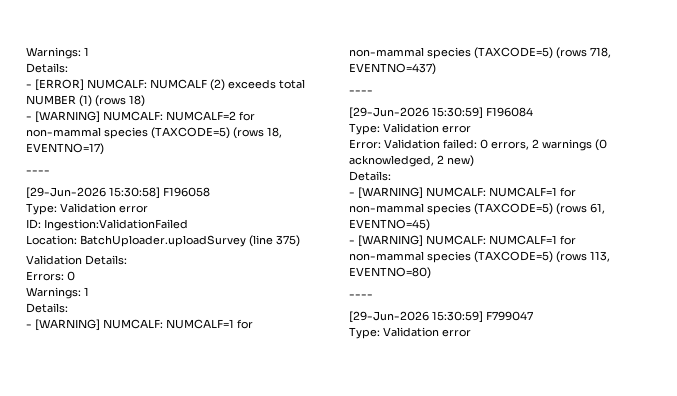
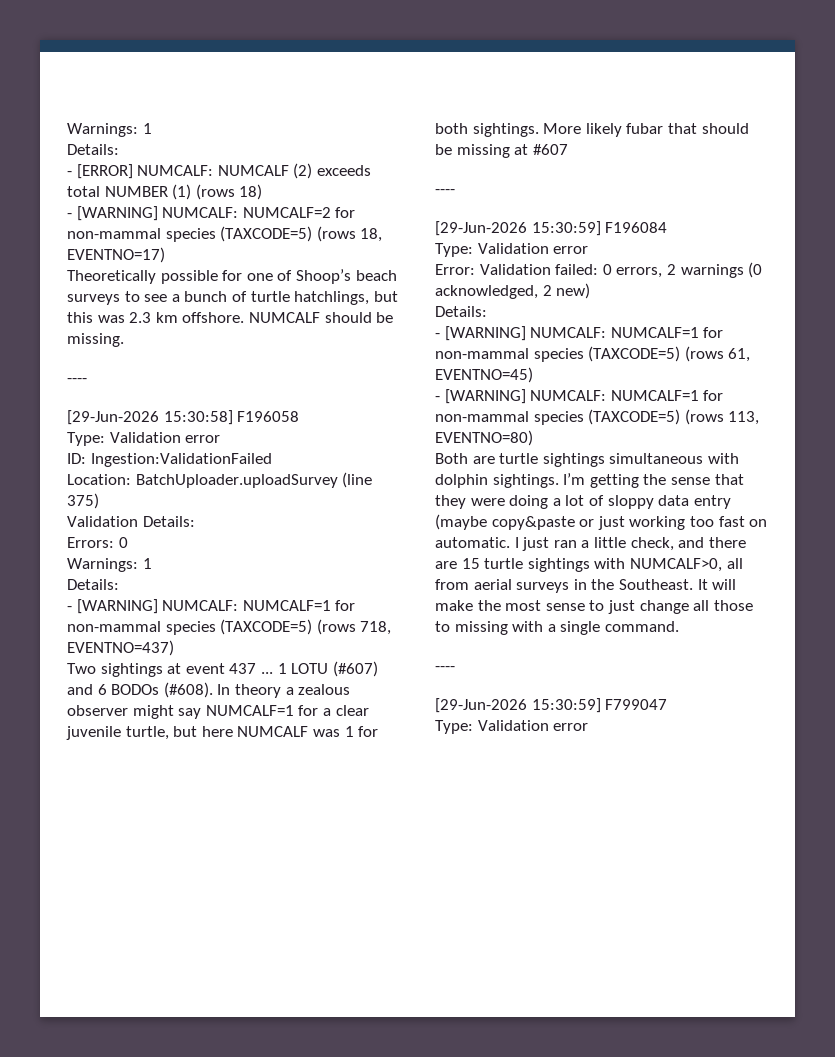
+ Theoretically possible for one of Shoop’s beach surveys to see a bunch of turtle hatchlings, but this was 2.3 km offshore. NUMCALF should be missing.
+ Two sightings at event 437 ... 1 LOTU (#607) and 6 BODOs (#608). In theory a zealous observer might say NUMCALF=1 for a clear juvenile turtle, but here NUMCALF was 1 for both sightings. More likely fubar that should be missing at #607
+ Both are turtle sightings simultaneous with dolphin sightings. I’m getting the sense that they were doing a lot of sloppy data entry (maybe copy&paste or just working too fast on automatic. I just ran a little check, and there are 15 turtle sightings with NUMCALF>0, all from aerial surveys in the Southeast. It will make the most sense to just change all those to missing with a single command.

